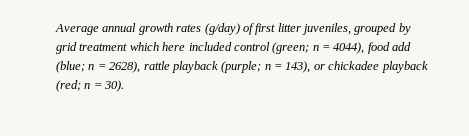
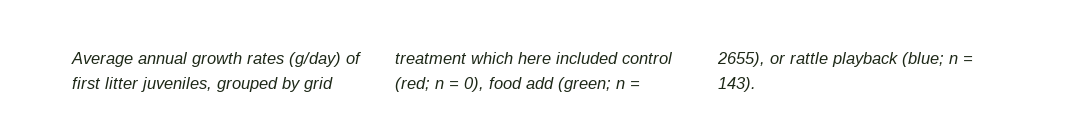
- Average annual growth rates (g/day) of first litter juveniles, grouped by grid treatment which here included control (green; n = 4044), food add (blue; n = 2628), rattle playback (purple; n = 143), or chickadee playback (red; n = 30).
+ Average annual growth rates (g/day) of first litter juveniles, grouped by grid treatment which here included control (red; n = 0), food add (green; n = 2655), or rattle playback (blue; n = 143).

